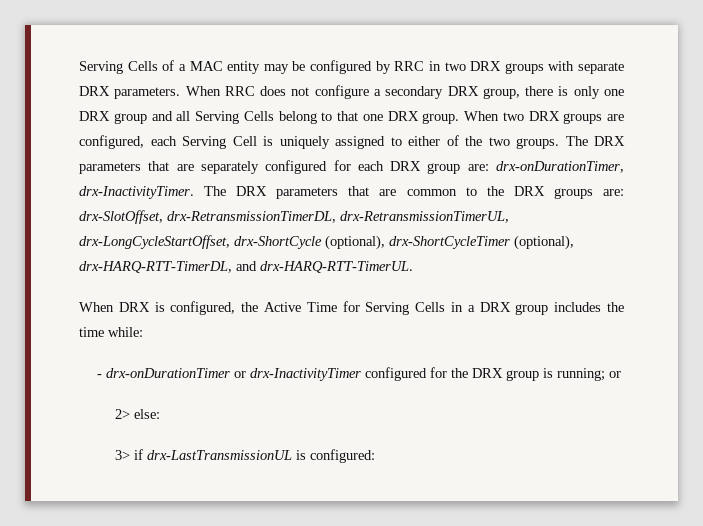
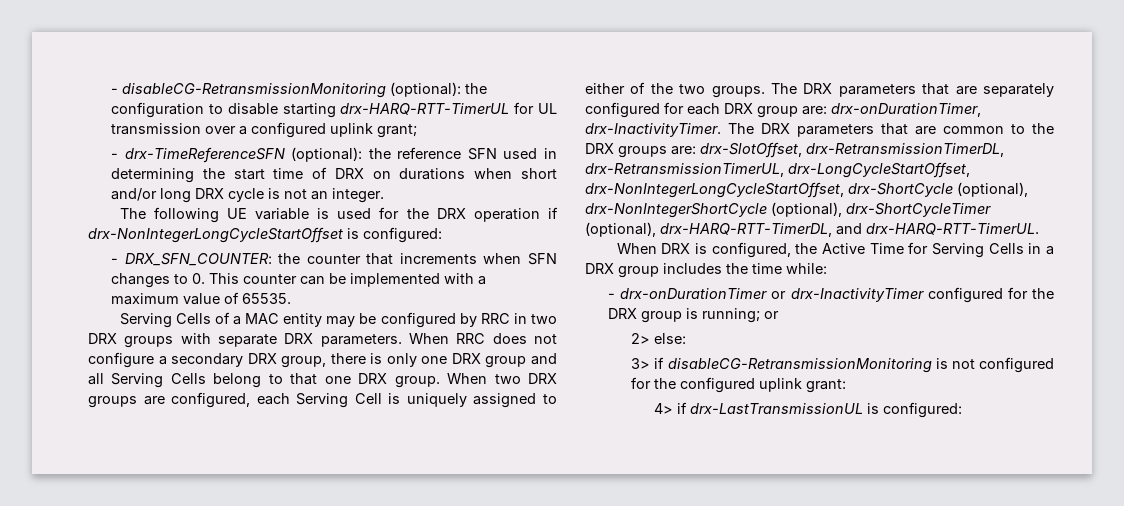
+ - disableCG-RetransmissionMonitoring (optional): the configuration to disable starting drx-HARQ-RTT-TimerUL for UL transmission over a configured uplink grant;
+ - drx-TimeReferenceSFN (optional): the reference SFN used in determining the start time of DRX on durations when short and/or long DRX cycle is not an integer.
+ The following UE variable is used for the DRX operation if drx-NonIntegerLongCycleStartOffset is configured:
+ - DRX_SFN_COUNTER: the counter that increments when SFN changes to 0. This counter can be implemented with a maximum value of 65535.
- The DRX parameters that are common to the DRX groups are: drx-SlotOffset, drx-RetransmissionTimerDL, drx-RetransmissionTimerUL, drx-LongCycleStartOffset, drx-ShortCycle (optional), drx-ShortCycleTimer (optional), drx-HARQ-RTT-TimerDL, and drx-HARQ-RTT-TimerUL.
+ The DRX parameters that are common to the DRX groups are: drx-SlotOffset, drx-RetransmissionTimerDL, drx-RetransmissionTimerUL, drx-LongCycleStartOffset, drx-NonIntegerLongCycleStartOffset, drx-ShortCycle (optional), drx-NonIntegerShortCycle (optional), drx-ShortCycleTimer (optional), drx-HARQ-RTT-TimerDL, and drx-HARQ-RTT-TimerUL.
- 3> if drx-LastTransmissionUL is configured:
+ 3> if disableCG-RetransmissionMonitoring is not configured for the configured uplink grant:
+ 4> if drx-LastTransmissionUL is configured:

